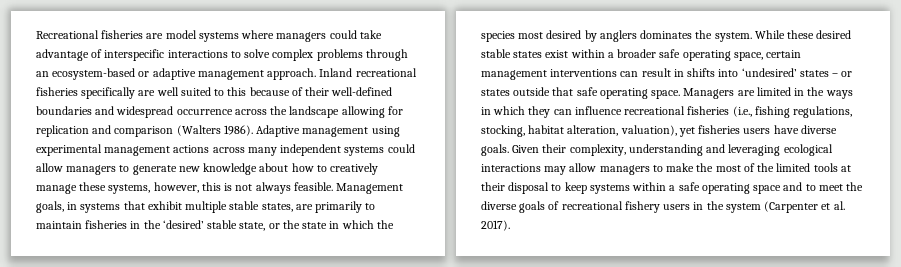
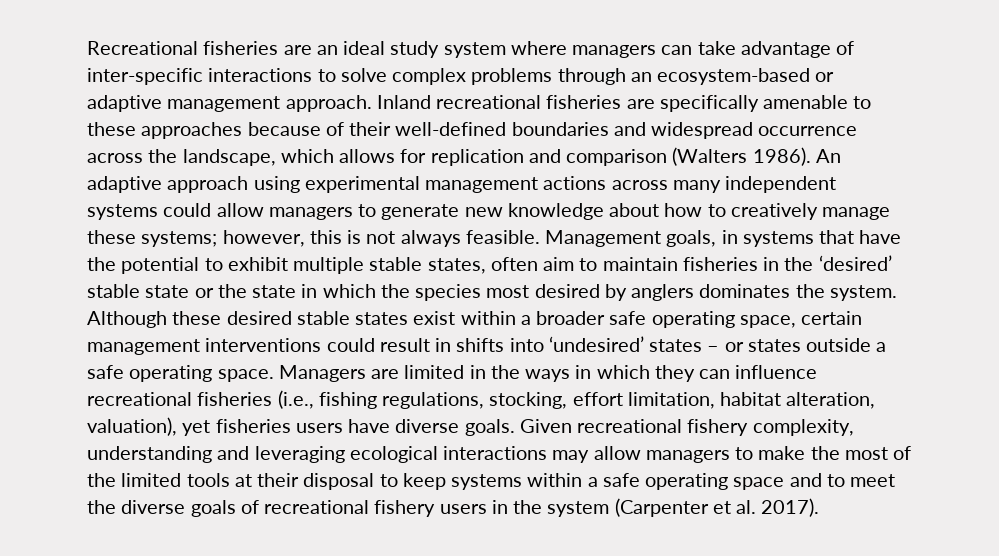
- Recreational fisheries are model systems where managers could take advantage of interspecific interactions to solve complex problems through an ecosystem-based or adaptive management approach.
+ Recreational fisheries are an ideal study system where managers can take advantage of inter-specific interactions to solve complex problems through an ecosystem-based or adaptive management approach.
- Inland recreational fisheries specifically are well suited to this because of their well-defined boundaries and widespread occurrence across the landscape allowing for replication and comparison (Walters 1986).
+ Inland recreational fisheries are specifically amenable to these approaches because of their well-defined boundaries and widespread occurrence across the landscape, which allows for replication and comparison (Walters 1986).
- Adaptive management using experimental management actions across many independent systems could allow managers to generate new knowledge about how to creatively manage these systems, however, this is not always feasible.
+ An adaptive approach using experimental management actions across many independent systems could allow managers to generate new knowledge about how to creatively manage these systems; however, this is not always feasible.
- Management goals, in systems that exhibit multiple stable states, are primarily to maintain fisheries in the ‘desired’ stable state, or the state in which the species most desired by anglers dominates the system.
+ Management goals, in systems that have the potential to exhibit multiple stable states, often aim to maintain fisheries in the ‘desired’ stable state or the state in which the species most desired by anglers dominates the system.
- While these desired stable states exist within a broader safe operating space, certain management interventions can result in shifts into ‘undesired’ states – or states outside that safe operating space.
+ Although these desired stable states exist within a broader safe operating space, certain management interventions could result in shifts into ‘undesired’ states – or states outside a safe operating space.
- Managers are limited in the ways in which they can influence recreational fisheries (i.e., fishing regulations, stocking, habitat alteration, valuation), yet fisheries users have diverse goals.
+ Managers are limited in the ways in which they can influence recreational fisheries (i.e., fishing regulations, stocking, effort limitation, habitat alteration, valuation), yet fisheries users have diverse goals.
- Given their complexity, understanding and leveraging ecological interactions may allow managers to make the most of the limited tools at their disposal to keep systems within a safe operating space and to meet the diverse goals of recreational fishery users in the system (Carpenter et al. 2017).
+ Given recreational fishery complexity, understanding and leveraging ecological interactions may allow managers to make the most of the limited tools at their disposal to keep systems within a safe operating space and to meet the diverse goals of recreational fishery users in the system (Carpenter et al. 2017).

